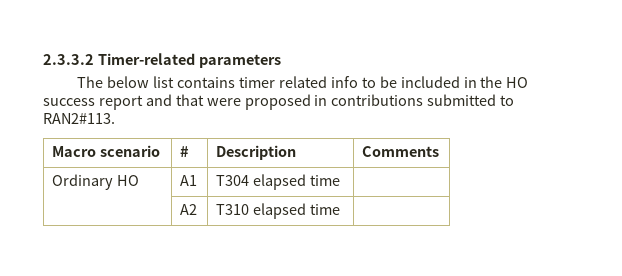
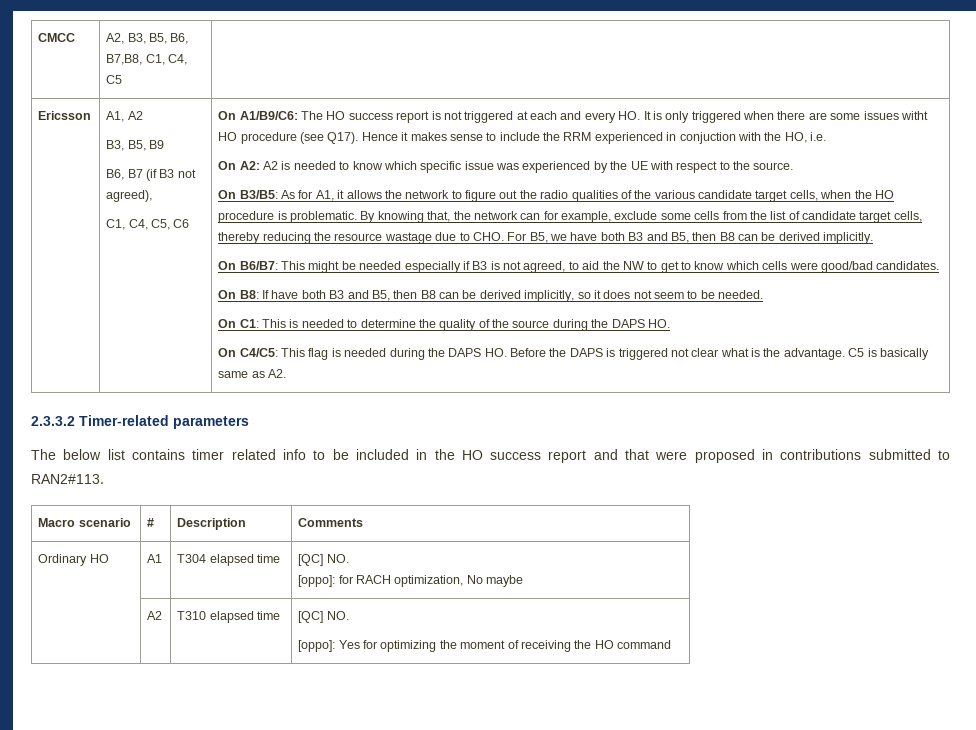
+ CMCC | A2, B3, B5, B6, B7,B8, C1, C4, C5 |
+ Ericsson | A1, A2
+ B3, B5, B9
+ B6, B7 (if B3 not agreed),
+ C1, C4, C5, C6 | On A1/B9/C6: The HO success report is not triggered at each and every HO. It is only triggered when there are some issues witht HO procedure (see Q17). Hence it makes sense to include the RRM experienced in conjuction with the HO, i.e.
+ On A2: A2 is needed to know which specific issue was experienced by the UE with respect to the source.
+ On B3/B5: As for A1, it allows the network to figure out the radio qualities of the various candidate target cells, when the HO procedure is problematic. By knowing that, the network can for example, exclude some cells from the list of candidate target cells, thereby reducing the resource wastage due to CHO. For B5, we have both B3 and B5, then B8 can be derived implicitly.
+ On B6/B7: This might be needed especially if B3 is not agreed, to aid the NW to get to know which cells were good/bad candidates.
+ On B8: If have both B3 and B5, then B8 can be derived implicitly, so it does not seem to be needed.
+ On C1: This is needed to determine the quality of the source during the DAPS HO.
+ On C4/C5: This flag is needed during the DAPS HO. Before the DAPS is triggered not clear what is the advantage. C5 is basically same as A2.
- Ordinary HO | A1 | T304 elapsed time |
- | A2 | T310 elapsed time |
+ Ordinary HO | A1 | T304 elapsed time | [QC] NO.
+ [oppo]: for RACH optimization, No maybe
+ | A2 | T310 elapsed time | [QC] NO.
+ [oppo]: Yes for optimizing the moment of receiving the HO command

